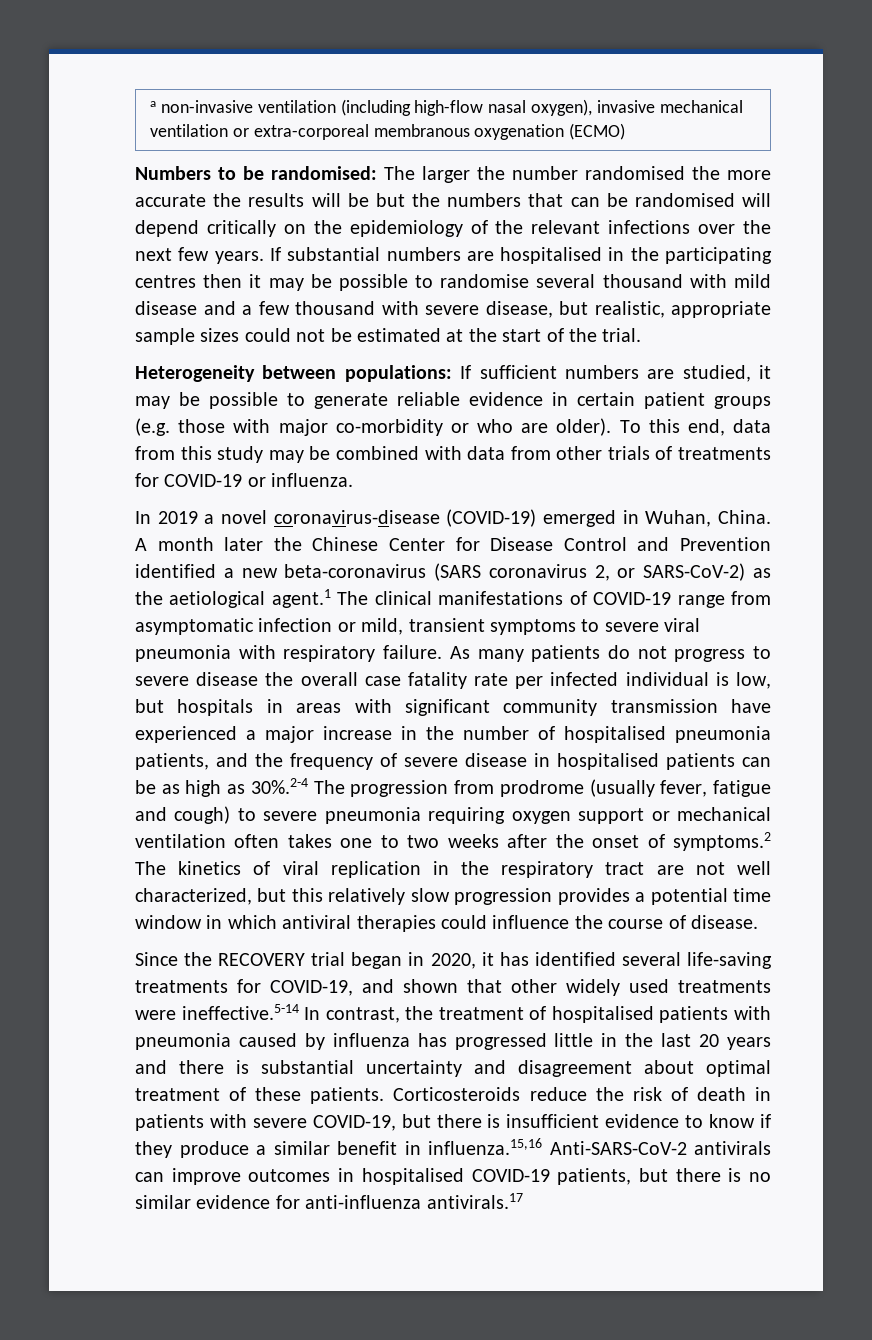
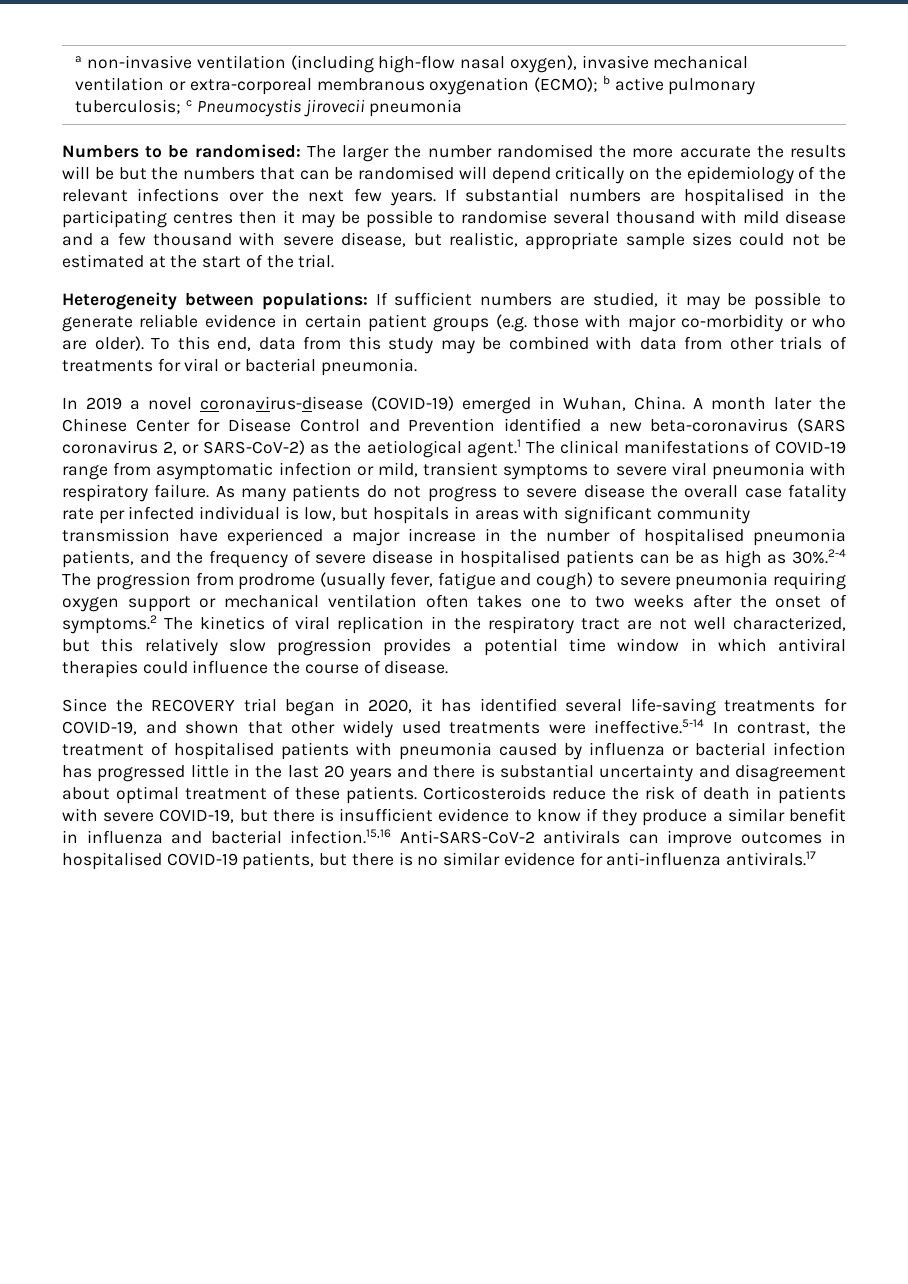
- a non-invasive ventilation (including high-flow nasal oxygen), invasive mechanical ventilation or extra-corporeal membranous oxygenation (ECMO)
+ a non-invasive ventilation (including high-flow nasal oxygen), invasive mechanical ventilation or extra-corporeal membranous oxygenation (ECMO); b active pulmonary tuberculosis; c Pneumocystis jirovecii pneumonia
- To this end, data from this study may be combined with data from other trials of treatments for COVID-19 or influenza.
+ To this end, data from this study may be combined with data from other trials of treatments for viral or bacterial pneumonia.
- Since the RECOVERY trial began in 2020, it has identified several life-saving treatments for COVID-19, and shown that other widely used treatments were ineffective.5-14 In contrast, the treatment of hospitalised patients with pneumonia caused by influenza has progressed little in the last 20 years and there is substantial uncertainty and disagreement about optimal treatment of these patients.
+ Since the RECOVERY trial began in 2020, it has identified several life-saving treatments for COVID-19, and shown that other widely used treatments were ineffective.5-14 In contrast, the treatment of hospitalised patients with pneumonia caused by influenza or bacterial infection has progressed little in the last 20 years and there is substantial uncertainty and disagreement about optimal treatment of these patients.
- Corticosteroids reduce the risk of death in patients with severe COVID-19, but there is insufficient evidence to know if they produce a similar benefit in influenza.15,16 Anti-SARS-CoV-2 antivirals can improve outcomes in hospitalised COVID-19 patients, but there is no similar evidence for anti-influenza antivirals.17
+ Corticosteroids reduce the risk of death in patients with severe COVID-19, but there is insufficient evidence to know if they produce a similar benefit in influenza and bacterial infection.15,16 Anti-SARS-CoV-2 antivirals can improve outcomes in hospitalised COVID-19 patients, but there is no similar evidence for anti-influenza antivirals.17

